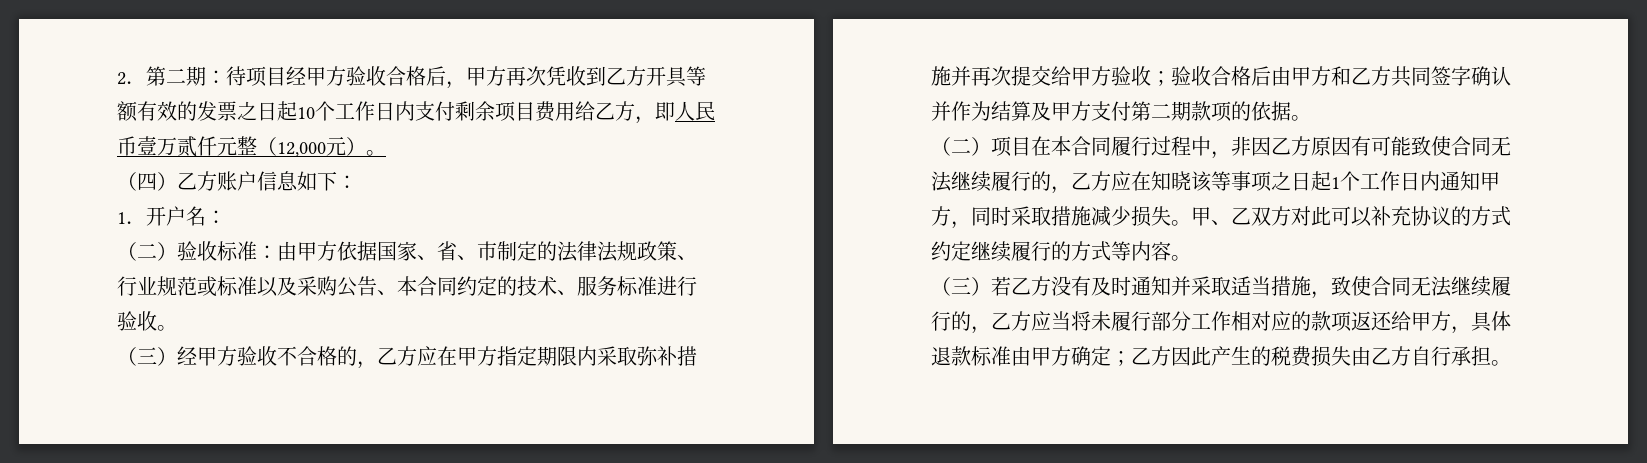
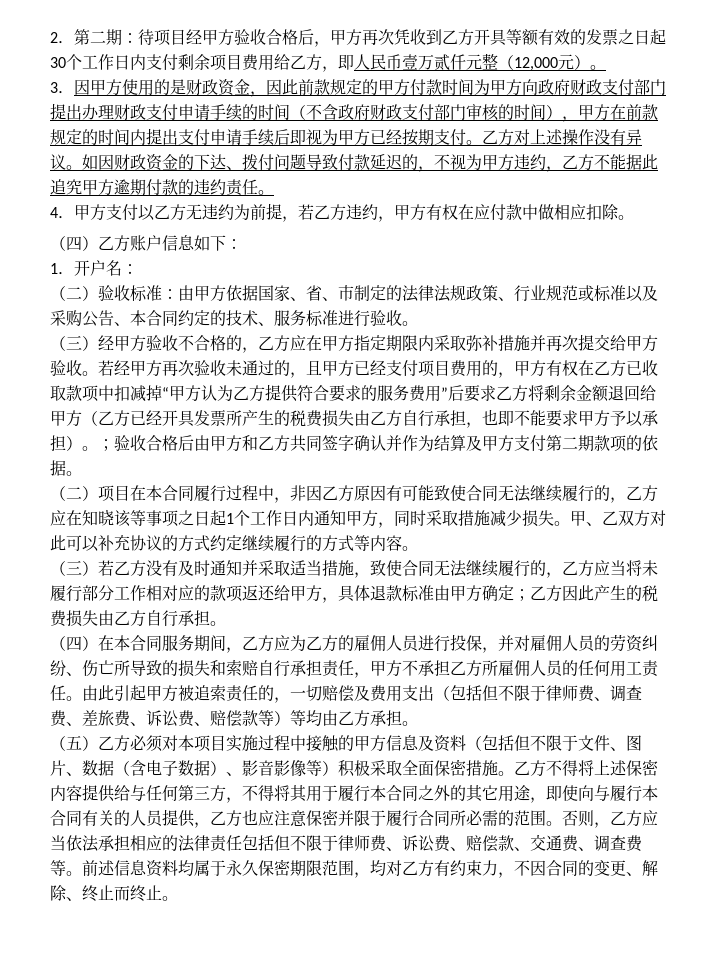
- 2．第二期：待项目经甲方验收合格后，甲方再次凭收到乙方开具等额有效的发票之日起10个工作日内支付剩余项目费用给乙方，即人民币壹万贰仟元整（12,000元）。
+ 2．第二期：待项目经甲方验收合格后，甲方再次凭收到乙方开具等额有效的发票之日起30个工作日内支付剩余项目费用给乙方，即人民币壹万贰仟元整（12,000元）。
+ 3．因甲方使用的是财政资金，因此前款规定的甲方付款时间为甲方向政府财政支付部门提出办理财政支付申请手续的时间（不含政府财政支付部门审核的时间），甲方在前款规定的时间内提出支付申请手续后即视为甲方已经按期支付。乙方对上述操作没有异议。如因财政资金的下达、拨付问题导致付款延迟的，不视为甲方违约，乙方不能据此追究甲方逾期付款的违约责任。
+ 4．甲方支付以乙方无违约为前提，若乙方违约，甲方有权在应付款中做相应扣除。
- （三）经甲方验收不合格的，乙方应在甲方指定期限内采取弥补措施并再次提交给甲方验收；验收合格后由甲方和乙方共同签字确认并作为结算及甲方支付第二期款项的依据。
+ （三）经甲方验收不合格的，乙方应在甲方指定期限内采取弥补措施并再次提交给甲方验收。若经甲方再次验收未通过的，且甲方已经支付项目费用的，甲方有权在乙方已收取款项中扣减掉“甲方认为乙方提供符合要求的服务费用”后要求乙方将剩余金额退回给甲方（乙方已经开具发票所产生的税费损失由乙方自行承担，也即不能要求甲方予以承担）。；验收合格后由甲方和乙方共同签字确认并作为结算及甲方支付第二期款项的依据。
+ （四）在本合同服务期间，乙方应为乙方的雇佣人员进行投保，并对雇佣人员的劳资纠纷、伤亡所导致的损失和索赔自行承担责任，甲方不承担乙方所雇佣人员的任何用工责任。由此引起甲方被追索责任的，一切赔偿及费用支出（包括但不限于律师费、调查费、差旅费、诉讼费、赔偿款等）等均由乙方承担。
+ （五）乙方必须对本项目实施过程中接触的甲方信息及资料（包括但不限于文件、图片、数据（含电子数据）、影音影像等）积极采取全面保密措施。乙方不得将上述保密内容提供给与任何第三方，不得将其用于履行本合同之外的其它用途，即使向与履行本合同有关的人员提供，乙方也应注意保密并限于履行合同所必需的范围。否则，乙方应当依法承担相应的法律责任包括但不限于律师费、诉讼费、赔偿款、交通费、调查费等。前述信息资料均属于永久保密期限范围，均对乙方有约束力，不因合同的变更、解除、终止而终止。

